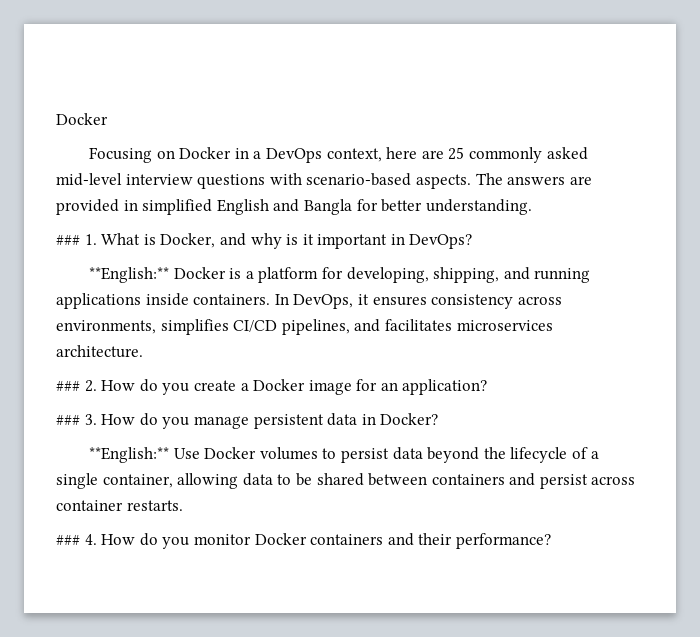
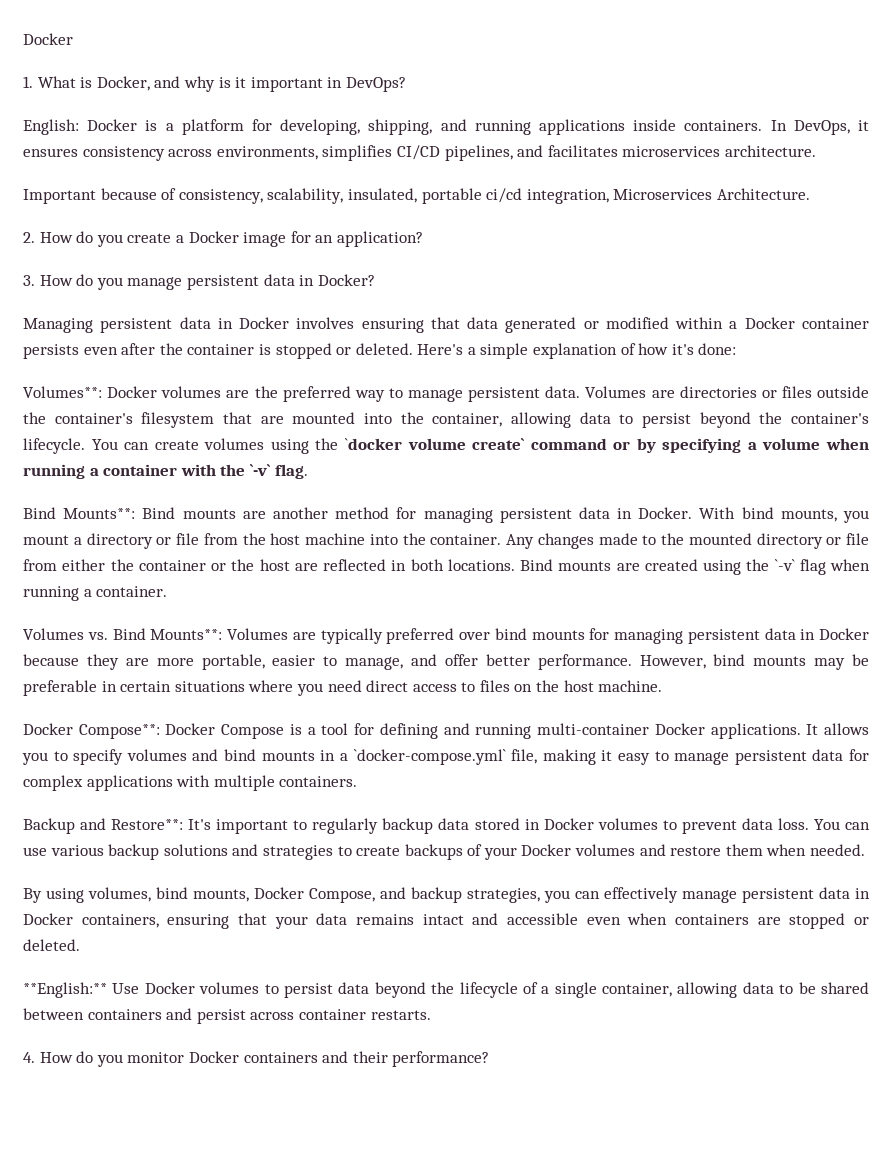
- Focusing on Docker in a DevOps context, here are 25 commonly asked mid-level interview questions with scenario-based aspects. The answers are provided in simplified English and Bangla for better understanding.
- ### 1. What is Docker, and why is it important in DevOps?
+ 1. What is Docker, and why is it important in DevOps?
- **English:** Docker is a platform for developing, shipping, and running applications inside containers.
+ English: Docker is a platform for developing, shipping, and running applications inside containers.
- ### 2. How do you create a Docker image for an application?
+ Important because of consistency, scalability, insulated, portable ci/cd integration, Microservices Architecture.
+ 2. How do you create a Docker image for an application?
- ### 3. How do you manage persistent data in Docker?
+ 3. How do you manage persistent data in Docker?
+ Managing persistent data in Docker involves ensuring that data generated or modified within a Docker container persists even after the container is stopped or deleted. Here's a simple explanation of how it's done:
+ Volumes**: Docker volumes are the preferred way to manage persistent data. Volumes are directories or files outside the container's filesystem that are mounted into the container, allowing data to persist beyond the container's lifecycle. You can create volumes using the `docker volume create` command or by specifying a volume when running a container with the `-v` flag.
+ Bind Mounts**: Bind mounts are another method for managing persistent data in Docker. With bind mounts, you mount a directory or file from the host machine into the container. Any changes made to the mounted directory or file from either the container or the host are reflected in both locations. Bind mounts are created using the `-v` flag when running a container.
+ Volumes vs. Bind Mounts**: Volumes are typically preferred over bind mounts for managing persistent data in Docker because they are more portable, easier to manage, and offer better performance. However, bind mounts may be preferable in certain situations where you need direct access to files on the host machine.
+ Docker Compose**: Docker Compose is a tool for defining and running multi-container Docker applications. It allows you to specify volumes and bind mounts in a `docker-compose.yml` file, making it easy to manage persistent data for complex applications with multiple containers.
+ Backup and Restore**: It's important to regularly backup data stored in Docker volumes to prevent data loss. You can use various backup solutions and strategies to create backups of your Docker volumes and restore them when needed.
+ By using volumes, bind mounts, Docker Compose, and backup strategies, you can effectively manage persistent data in Docker containers, ensuring that your data remains intact and accessible even when containers are stopped or deleted.
- ### 4. How do you monitor Docker containers and their performance?
+ 4. How do you monitor Docker containers and their performance?

